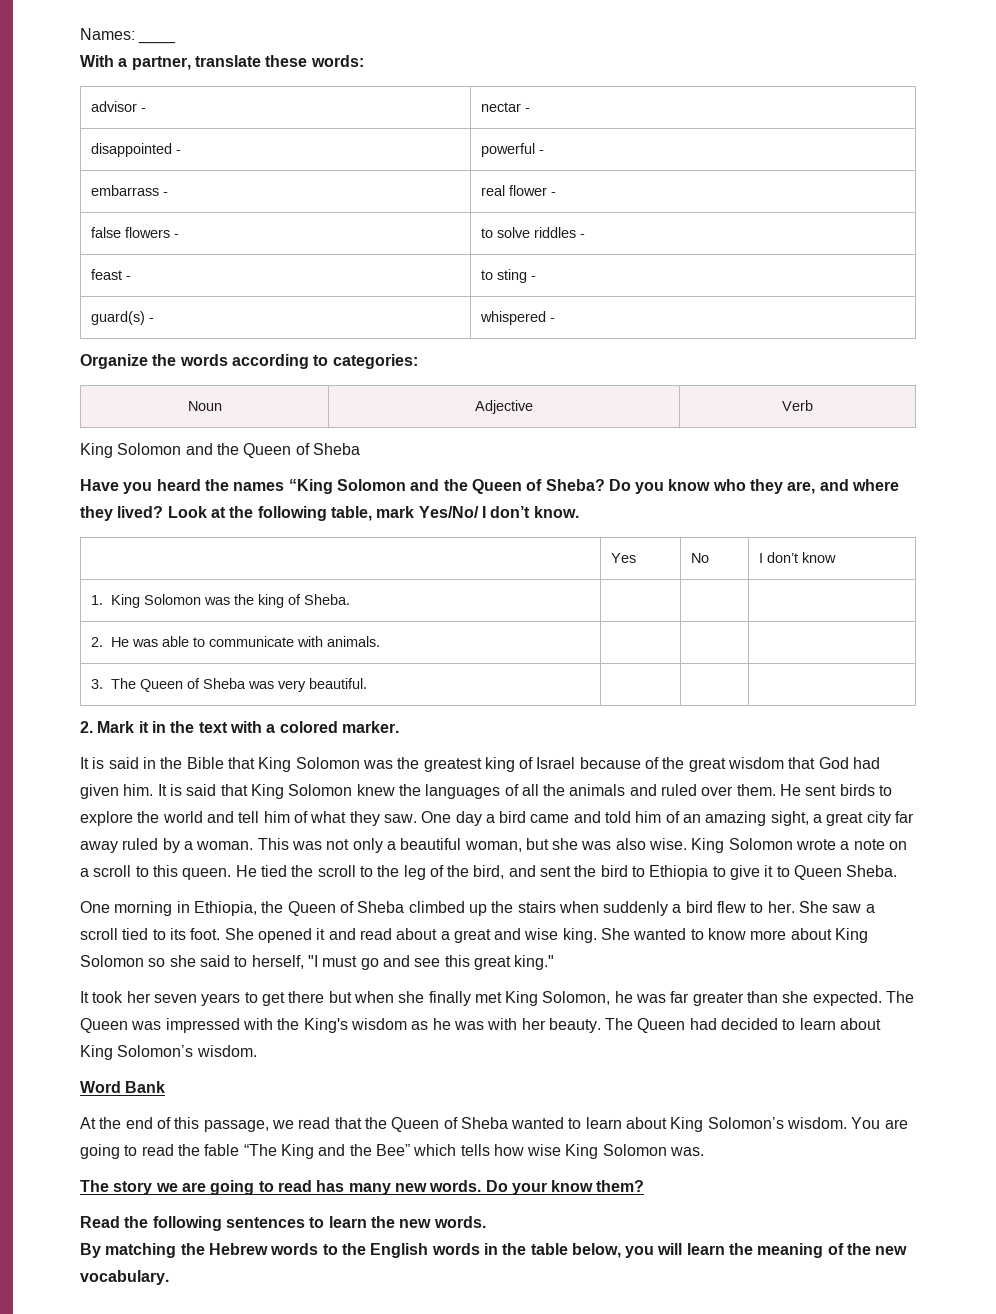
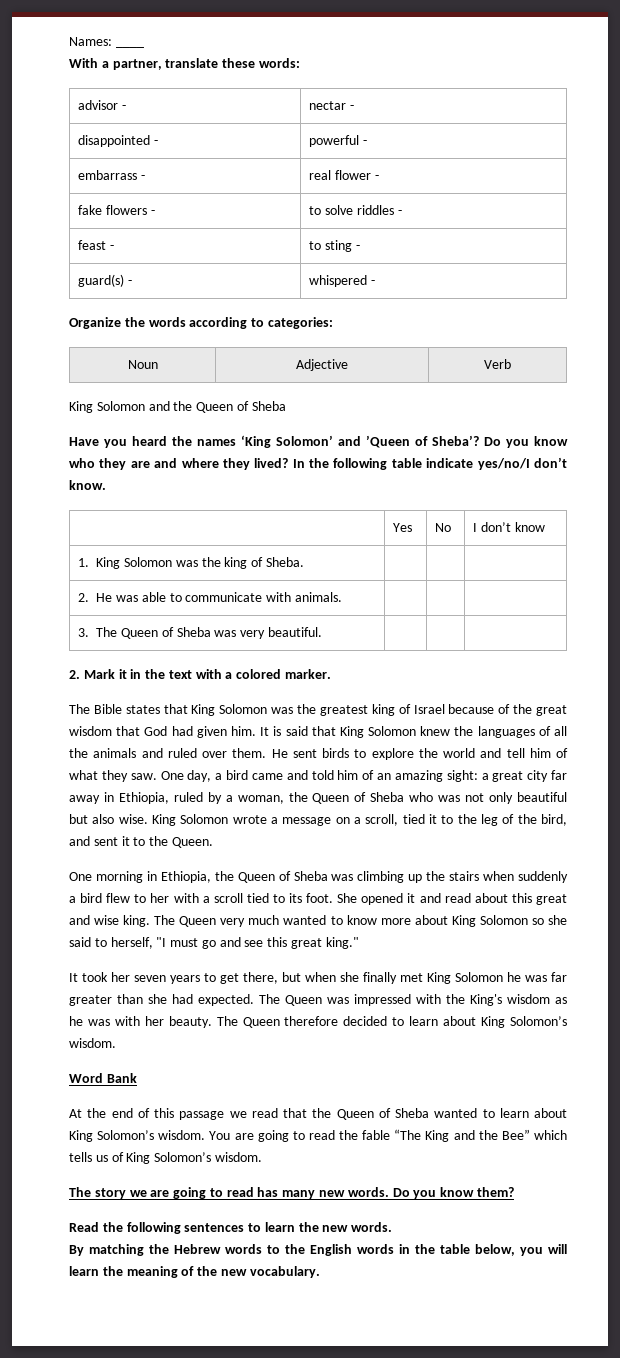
- false flowers - | to solve riddles -
+ fake flowers - | to solve riddles -
- Have you heard the names “King Solomon and the Queen of Sheba?
+ Have you heard the names ‘King Solomon’ and ’Queen of Sheba’?
- Do you know who they are, and where they lived?
+ Do you know who they are and where they lived?
- Look at the following table, mark Yes/No/ I don’t know.
+ In the following table indicate yes/no/I don’t know.
- It is said in the Bible that King Solomon was the greatest king of Israel because of the great wisdom that God had given him.
+ The Bible states that King Solomon was the greatest king of Israel because of the great wisdom that God had given him.
- One day a bird came and told him of an amazing sight, a great city far away ruled by a woman. This was not only a beautiful woman, but she was also wise.
+ One day, a bird came and told him of an amazing sight: a great city far away in Ethiopia, ruled by a woman, the Queen of Sheba who was not only beautiful but also wise.
- King Solomon wrote a note on a scroll to this queen. He tied the scroll to the leg of the bird, and sent the bird to Ethiopia to give it to Queen Sheba.
+ King Solomon wrote a message on a scroll, tied it to the leg of the bird, and sent it to the Queen.
- One morning in Ethiopia, the Queen of Sheba climbed up the stairs when suddenly a bird flew to her. She saw a scroll tied to its foot.
+ One morning in Ethiopia, the Queen of Sheba was climbing up the stairs when suddenly a bird flew to her with a scroll tied to its foot.
- She opened it and read about a great and wise king.
+ She opened it and read about this great and wise king.
- She wanted to know more about King Solomon so she said to herself, "I must go and see this great king."
+ The Queen very much wanted to know more about King Solomon so she said to herself, "I must go and see this great king."
- It took her seven years to get there but when she finally met King Solomon, he was far greater than she expected.
+ It took her seven years to get there, but when she finally met King Solomon he was far greater than she had expected.
- The Queen had decided to learn about King Solomon’s wisdom.
+ The Queen therefore decided to learn about King Solomon’s wisdom.
- At the end of this passage, we read that the Queen of Sheba wanted to learn about King Solomon’s wisdom.
+ At the end of this passage we read that the Queen of Sheba wanted to learn about King Solomon’s wisdom.
- You are going to read the fable “The King and the Bee” which tells how wise King Solomon was.
+ You are going to read the fable “The King and the Bee” which tells us of King Solomon’s wisdom.
- Do your know them?
+ Do you know them?

